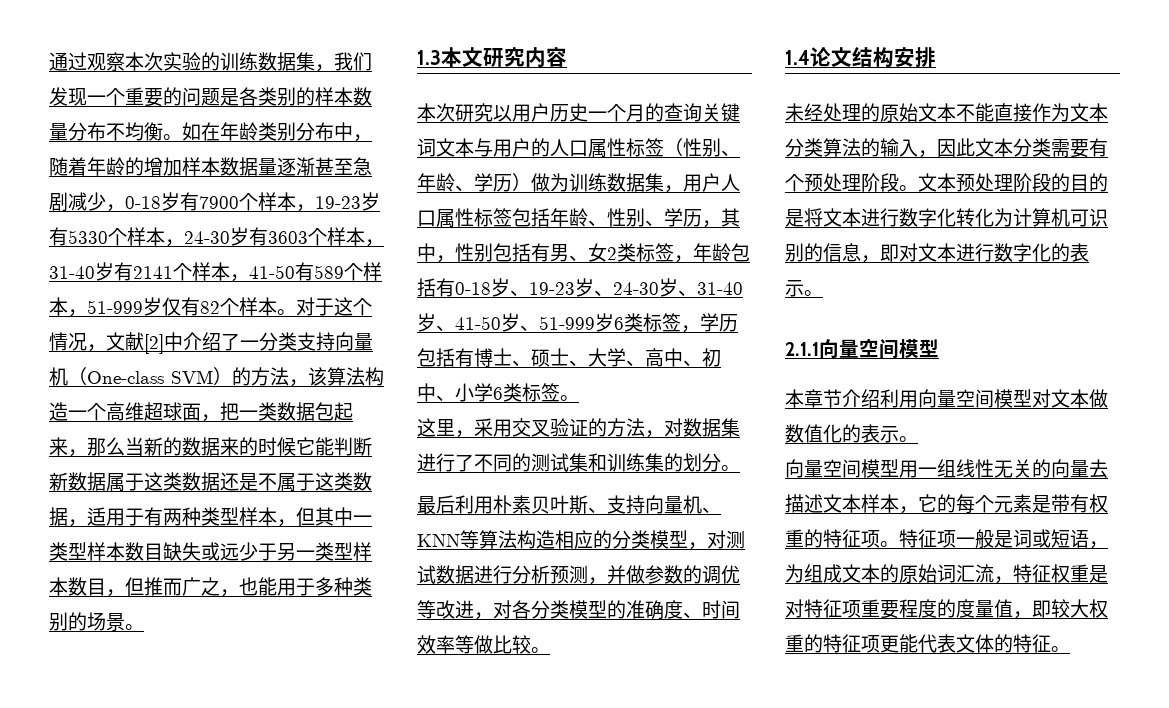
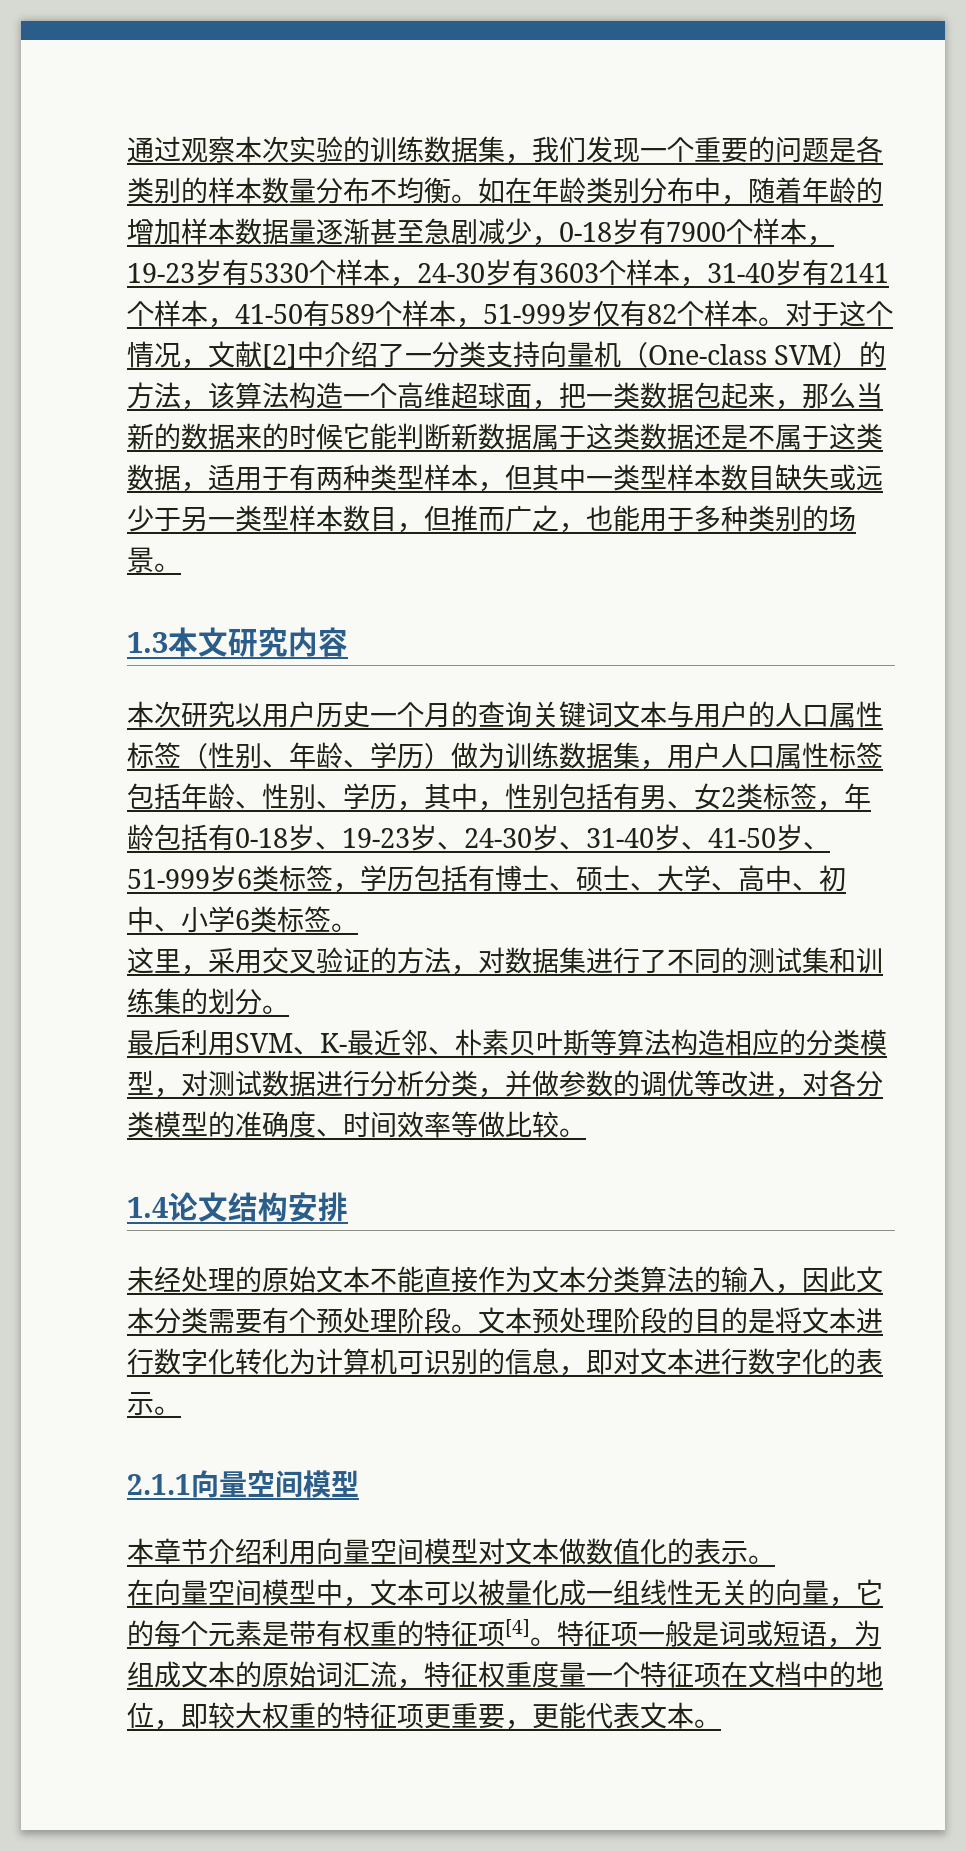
- 最后利用朴素贝叶斯、支持向量机、KNN等算法构造相应的分类模型，对测试数据进行分析预测，并做参数的调优等改进，对各分类模型的准确度、时间效率等做比较。
+ 最后利用SVM、K-最近邻、朴素贝叶斯等算法构造相应的分类模型，对测试数据进行分析分类，并做参数的调优等改进，对各分类模型的准确度、时间效率等做比较。
- 向量空间模型用一组线性无关的向量去描述文本样本，它的每个元素是带有权重的特征项。
+ 在向量空间模型中，文本可以被量化成一组线性无关的向量，它的每个元素是带有权重的特征项[4]。
- 特征项一般是词或短语，为组成文本的原始词汇流，特征权重是对特征项重要程度的度量值，即较大权重的特征项更能代表文体的特征。
+ 特征项一般是词或短语，为组成文本的原始词汇流，特征权重度量一个特征项在文档中的地位，即较大权重的特征项更重要，更能代表文本。

